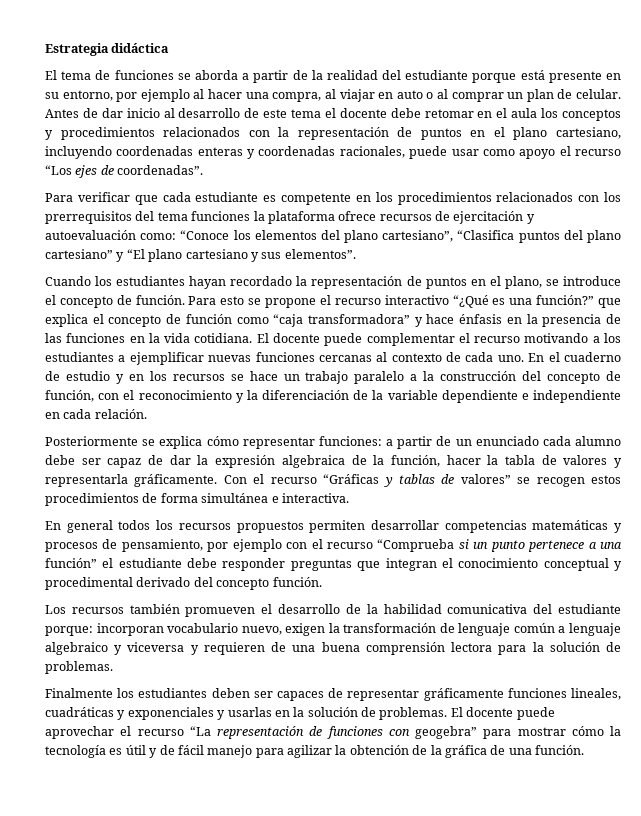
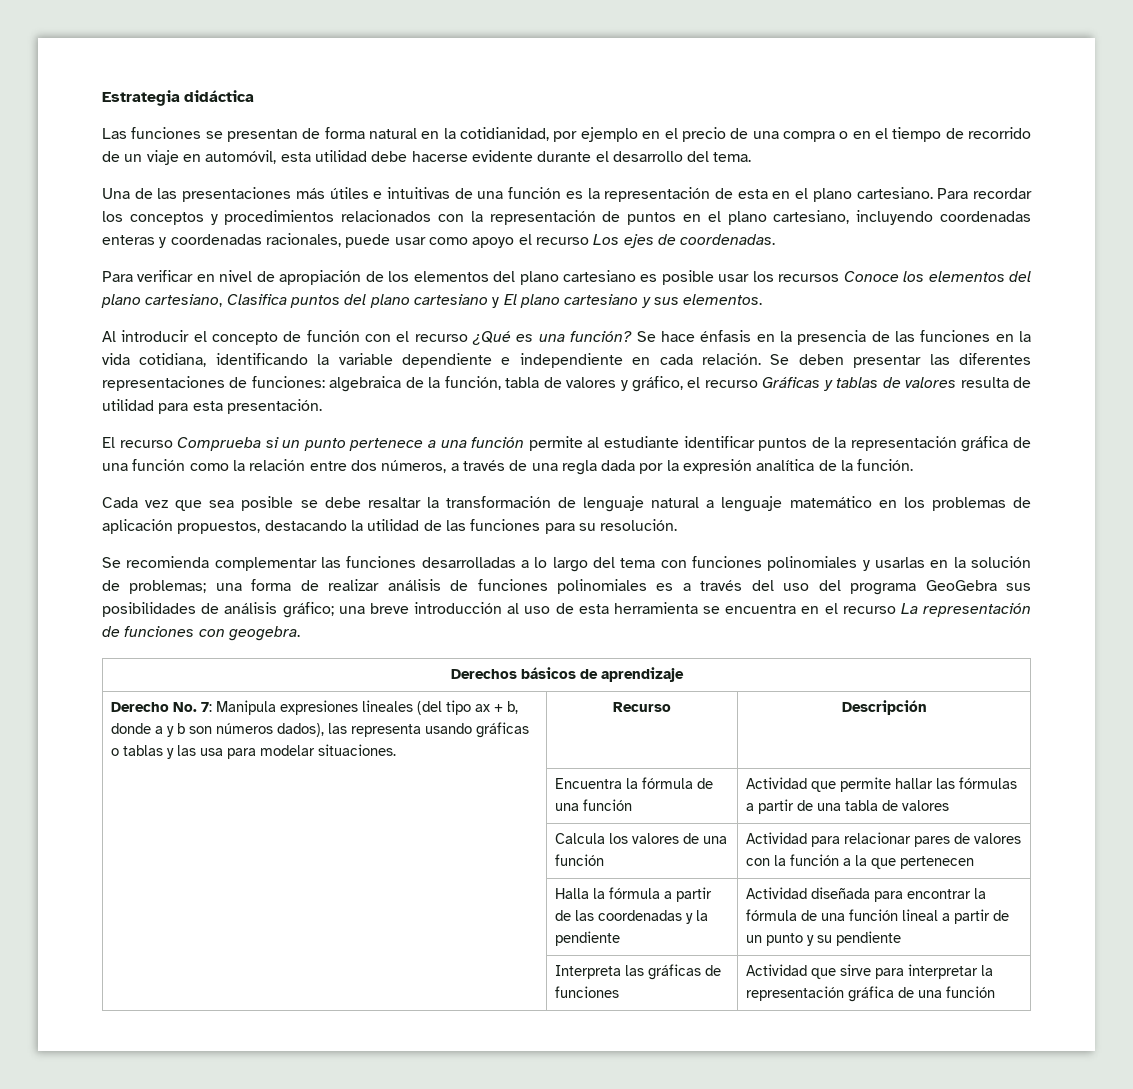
- El tema de funciones se aborda a partir de la realidad del estudiante porque está presente en su entorno, por ejemplo al hacer una compra, al viajar en auto o al comprar un plan de celular. Antes de dar inicio al desarrollo de este tema el docente debe retomar en el aula los conceptos y procedimientos relacionados con la representación de puntos en el plano cartesiano, incluyendo coordenadas enteras y coordenadas racionales, puede usar como apoyo el recurso “Los ejes de coordenadas”.
+ Las funciones se presentan de forma natural en la cotidianidad, por ejemplo en el precio de una compra o en el tiempo de recorrido de un viaje en automóvil, esta utilidad debe hacerse evidente durante el desarrollo del tema.
+ Una de las presentaciones más útiles e intuitivas de una función es la representación de esta en el plano cartesiano. Para recordar los conceptos y procedimientos relacionados con la representación de puntos en el plano cartesiano, incluyendo coordenadas enteras y coordenadas racionales, puede usar como apoyo el recurso Los ejes de coordenadas.
- Para verificar que cada estudiante es competente en los procedimientos relacionados con los prerrequisitos del tema funciones la plataforma ofrece recursos de ejercitación y autoevaluación como: “Conoce los elementos del plano cartesiano”, “Clasifica puntos del plano cartesiano” y “El plano cartesiano y sus elementos”.
- Cuando los estudiantes hayan recordado la representación de puntos en el plano, se introduce el concepto de función. Para esto se propone el recurso interactivo “¿Qué es una función?” que explica el concepto de función como “caja transformadora” y hace énfasis en la presencia de las funciones en la vida cotidiana. El docente puede complementar el recurso motivando a los estudiantes a ejemplificar nuevas funciones cercanas al contexto de cada uno. En el cuaderno de estudio y en los recursos se hace un trabajo paralelo a la construcción del concepto de función, con el reconocimiento y la diferenciación de la variable dependiente e independiente en cada relación.
- Posteriormente se explica cómo representar funciones: a partir de un enunciado cada alumno debe ser capaz de dar la expresión algebraica de la función, hacer la tabla de valores y representarla gráficamente. Con el recurso “Gráficas y tablas de valores” se recogen estos procedimientos de forma simultánea e interactiva.
- En general todos los recursos propuestos permiten desarrollar competencias matemáticas y procesos de pensamiento, por ejemplo con el recurso “Comprueba si un punto pertenece a una función” el estudiante debe responder preguntas que integran el conocimiento conceptual y procedimental derivado del concepto función.
- Los recursos también promueven el desarrollo de la habilidad comunicativa del estudiante porque: incorporan vocabulario nuevo, exigen la transformación de lenguaje común a lenguaje algebraico y viceversa y requieren de una buena comprensión lectora para la solución de problemas.
- Finalmente los estudiantes deben ser capaces de representar gráficamente funciones lineales, cuadráticas y exponenciales y usarlas en la solución de problemas. El docente puede aprovechar el recurso “La representación de funciones con geogebra” para mostrar cómo la tecnología es útil y de fácil manejo para agilizar la obtención de la gráfica de una función.
+ Para verificar en nivel de apropiación de los elementos del plano cartesiano es posible usar los recursos Conoce los elementos del plano cartesiano, Clasifica puntos del plano cartesiano y El plano cartesiano y sus elementos.
+ Al introducir el concepto de función con el recurso ¿Qué es una función? Se hace énfasis en la presencia de las funciones en la vida cotidiana, identificando la variable dependiente e independiente en cada relación. Se deben presentar las diferentes representaciones de funciones: algebraica de la función, tabla de valores y gráfico, el recurso Gráficas y tablas de valores resulta de utilidad para esta presentación.
+ El recurso Comprueba si un punto pertenece a una función permite al estudiante identificar puntos de la representación gráfica de una función como la relación entre dos números, a través de una regla dada por la expresión analítica de la función.
+ Cada vez que sea posible se debe resaltar la transformación de lenguaje natural a lenguaje matemático en los problemas de aplicación propuestos, destacando la utilidad de las funciones para su resolución.
+ Se recomienda complementar las funciones desarrolladas a lo largo del tema con funciones polinomiales y usarlas en la solución de problemas; una forma de realizar análisis de funciones polinomiales es a través del uso del programa GeoGebra sus posibilidades de análisis gráfico; una breve introducción al uso de esta herramienta se encuentra en el recurso La representación de funciones con geogebra.
+ Derechos básicos de aprendizaje
+ Derecho No. 7: Manipula expresiones lineales (del tipo ax + b, donde a y b son números dados), las representa usando gráficas o tablas y las usa para modelar situaciones. | Recurso | Descripción
+ | Encuentra la fórmula de una función | Actividad que permite hallar las fórmulas a partir de una tabla de valores
+ | Calcula los valores de una función | Actividad para relacionar pares de valores con la función a la que pertenecen
+ | Halla la fórmula a partir de las coordenadas y la pendiente | Actividad diseñada para encontrar la fórmula de una función lineal a partir de un punto y su pendiente
+ | Interpreta las gráficas de funciones | Actividad que sirve para interpretar la representación gráfica de una función

